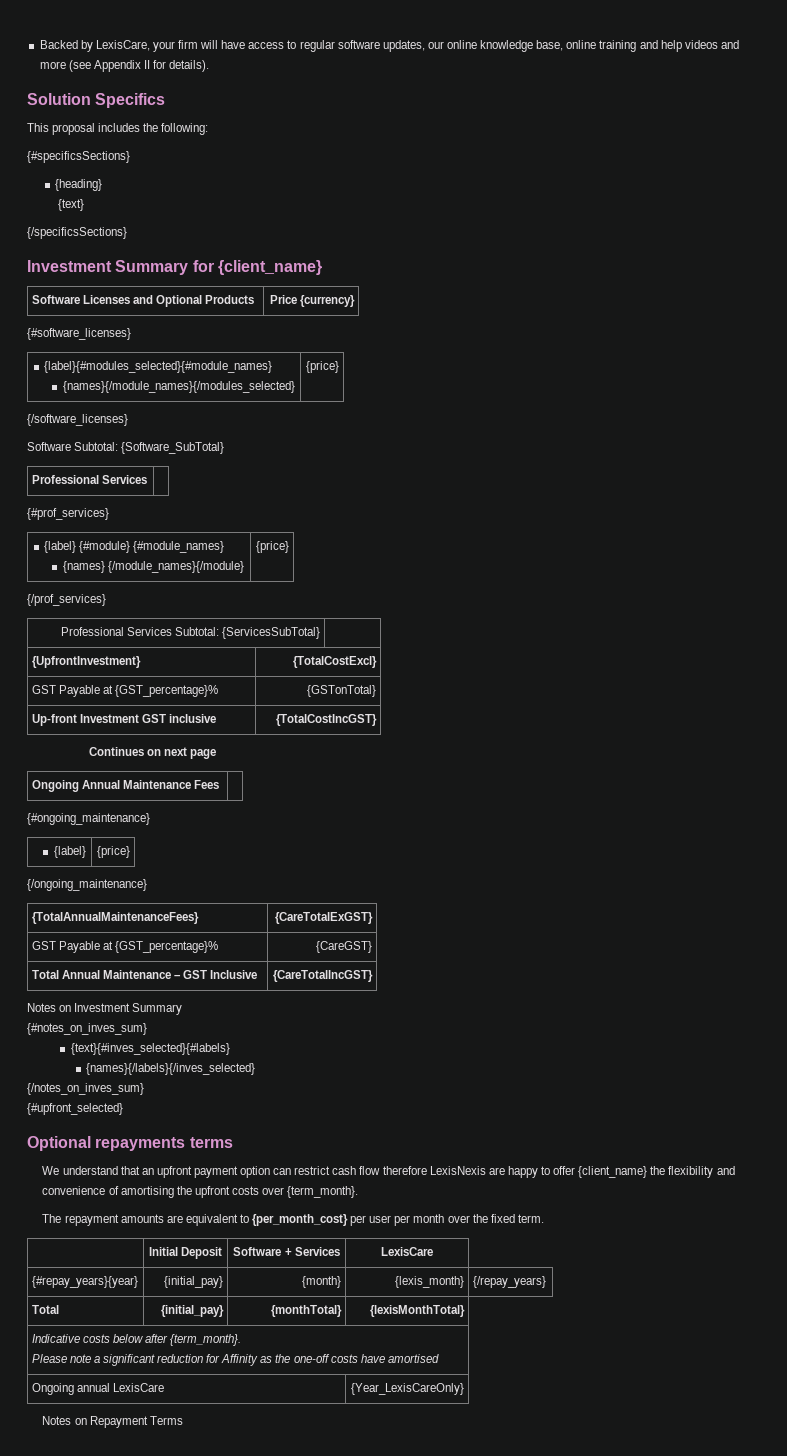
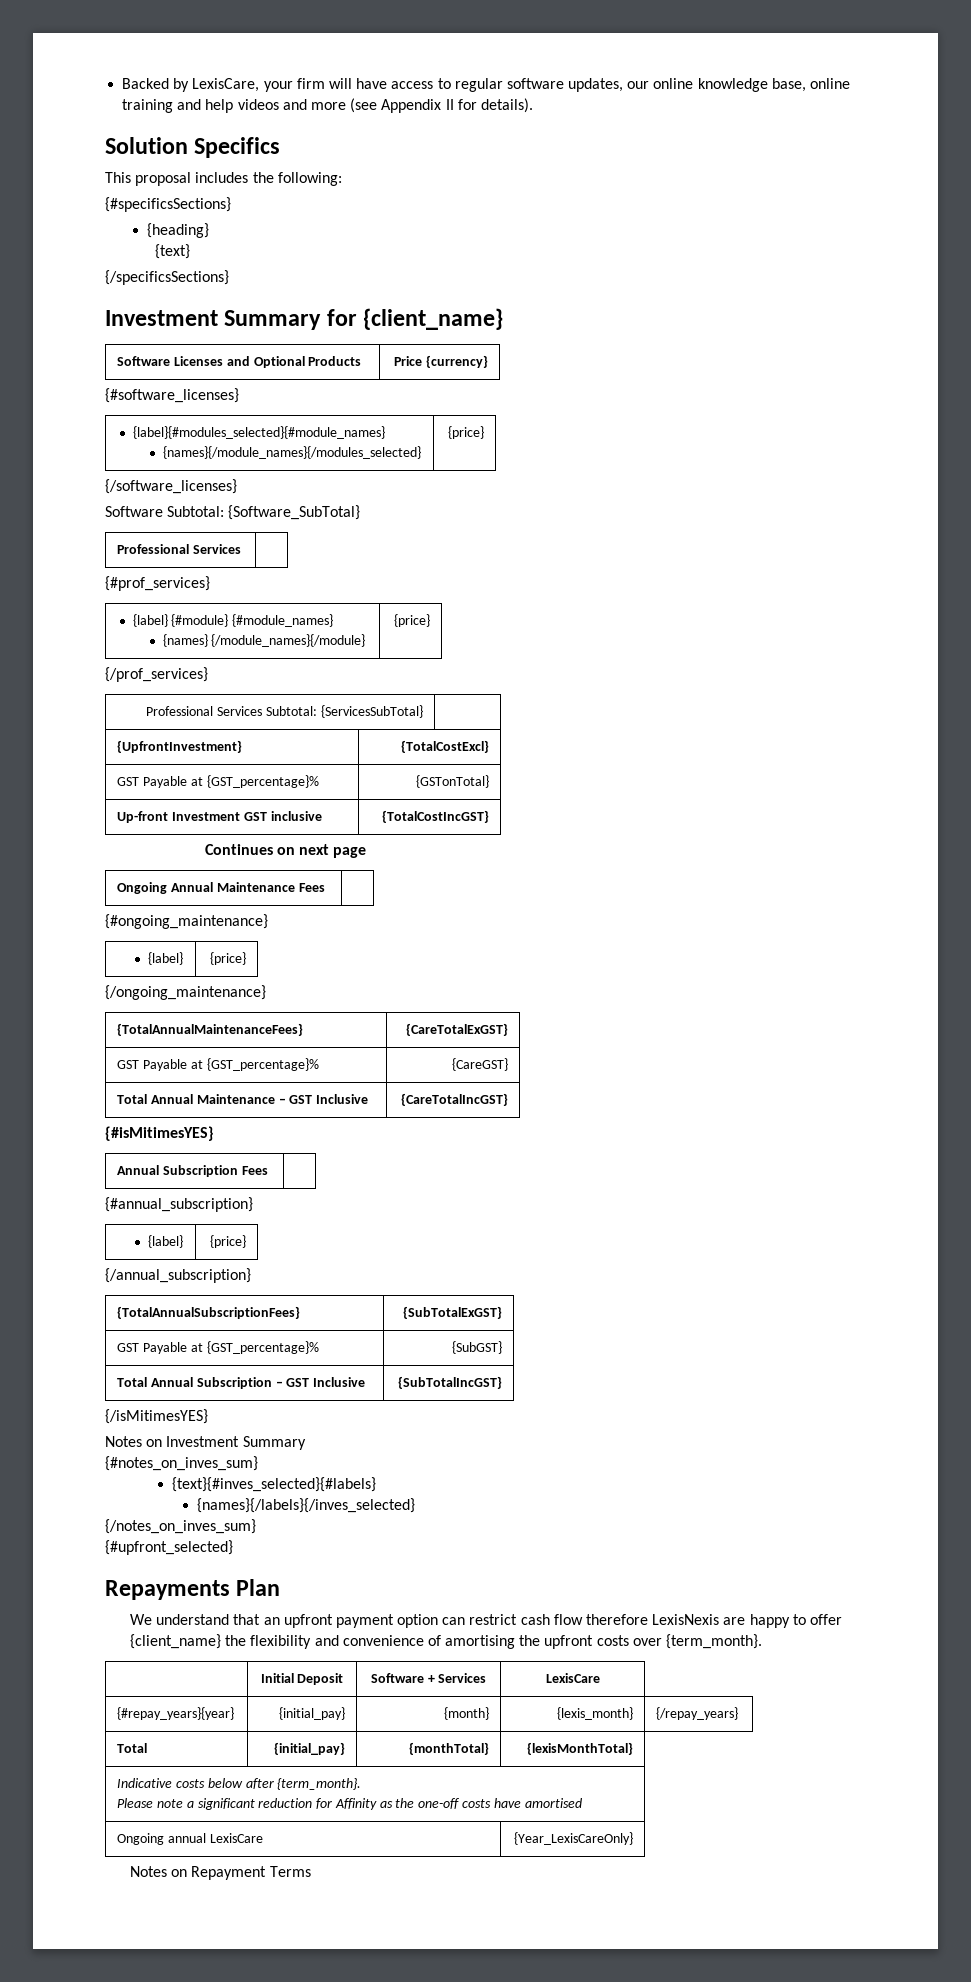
+ {#isMitimesYES}
+ Annual Subscription Fees |
+ {#annual_subscription}
+ {label} | {price}
+ {/annual_subscription}
+ {TotalAnnualSubscriptionFees} | {SubTotalExGST}
+ GST Payable at {GST_percentage}% | {SubGST}
+ Total Annual Subscription – GST Inclusive | {SubTotalIncGST}
+ {/isMitimesYES}
- Optional repayments terms
+ Repayments Plan
- The repayment amounts are equivalent to {per_month_cost} per user per month over the fixed term.

